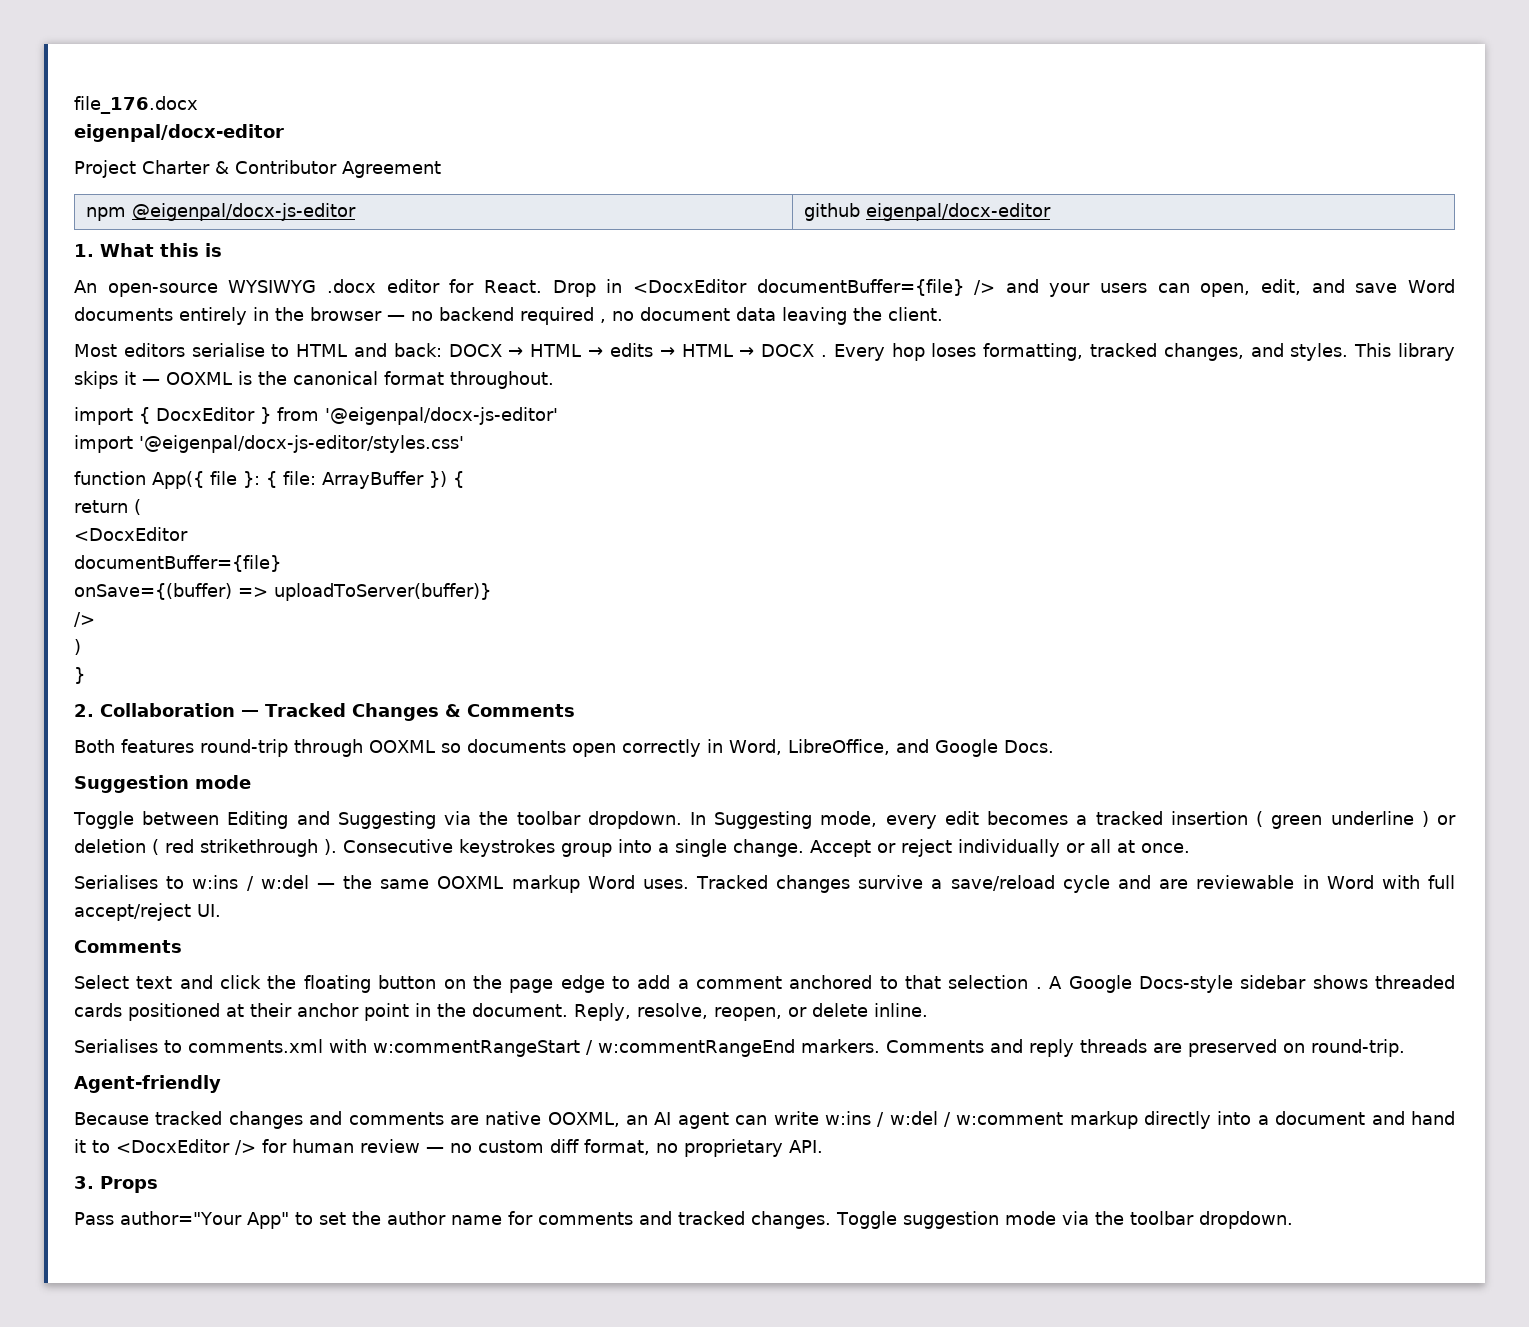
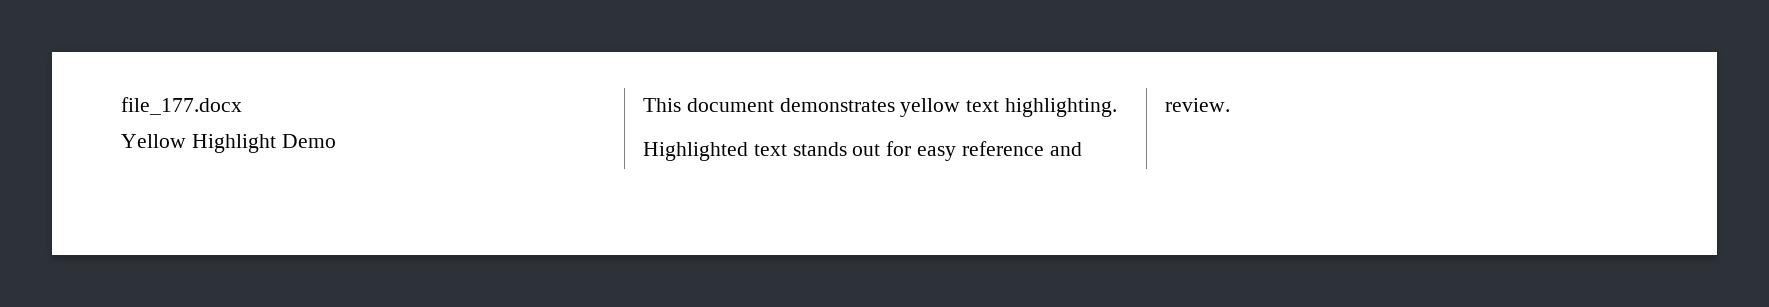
- file_176.docx
- eigenpal/docx-editor
- Project Charter & Contributor Agreement
- npm @eigenpal/docx-js-editor | github eigenpal/docx-editor
- 1. What this is
- An open-source WYSIWYG .docx editor for React. Drop in <DocxEditor documentBuffer={file} /> and your users can open, edit, and save Word documents entirely in the browser — no backend required , no document data leaving the client.
- Most editors serialise to HTML and back: DOCX → HTML → edits → HTML → DOCX . Every hop loses formatting, tracked changes, and styles. This library skips it — OOXML is the canonical format throughout.
- import { DocxEditor } from '@eigenpal/docx-js-editor'
- import '@eigenpal/docx-js-editor/styles.css'
- function App({ file }: { file: ArrayBuffer }) {
- return (
- <DocxEditor
- documentBuffer={file}
- onSave={(buffer) => uploadToServer(buffer)}
- />
- )
- }
- 2. Collaboration — Tracked Changes & Comments
- Both features round-trip through OOXML so documents open correctly in Word, LibreOffice, and Google Docs.
- Suggestion mode
- Toggle between Editing and Suggesting via the toolbar dropdown. In Suggesting mode, every edit becomes a tracked insertion ( green underline ) or deletion ( red strikethrough ). Consecutive keystrokes group into a single change. Accept or reject individually or all at once.
- Serialises to w:ins / w:del — the same OOXML markup Word uses. Tracked changes survive a save/reload cycle and are reviewable in Word with full accept/reject UI.
- Comments
- Select text and click the floating button on the page edge to add a comment anchored to that selection . A Google Docs-style sidebar shows threaded cards positioned at their anchor point in the document. Reply, resolve, reopen, or delete inline.
- Serialises to comments.xml with w:commentRangeStart / w:commentRangeEnd markers. Comments and reply threads are preserved on round-trip.
- Agent-friendly
- Because tracked changes and comments are native OOXML, an AI agent can write w:ins / w:del / w:comment markup directly into a document and hand it to <DocxEditor /> for human review — no custom diff format, no proprietary API.
- 3. Props
- Pass author="Your App" to set the author name for comments and tracked changes. Toggle suggestion mode via the toolbar dropdown.
+ file_177.docx
+ Yellow Highlight Demo
+ This document demonstrates yellow text highlighting.
+ Highlighted text stands out for easy reference and review.

